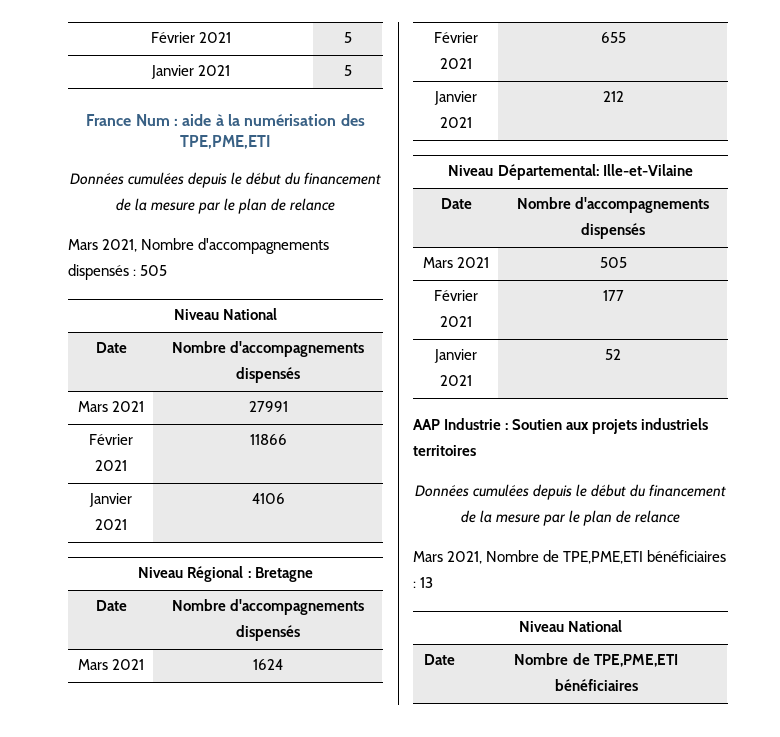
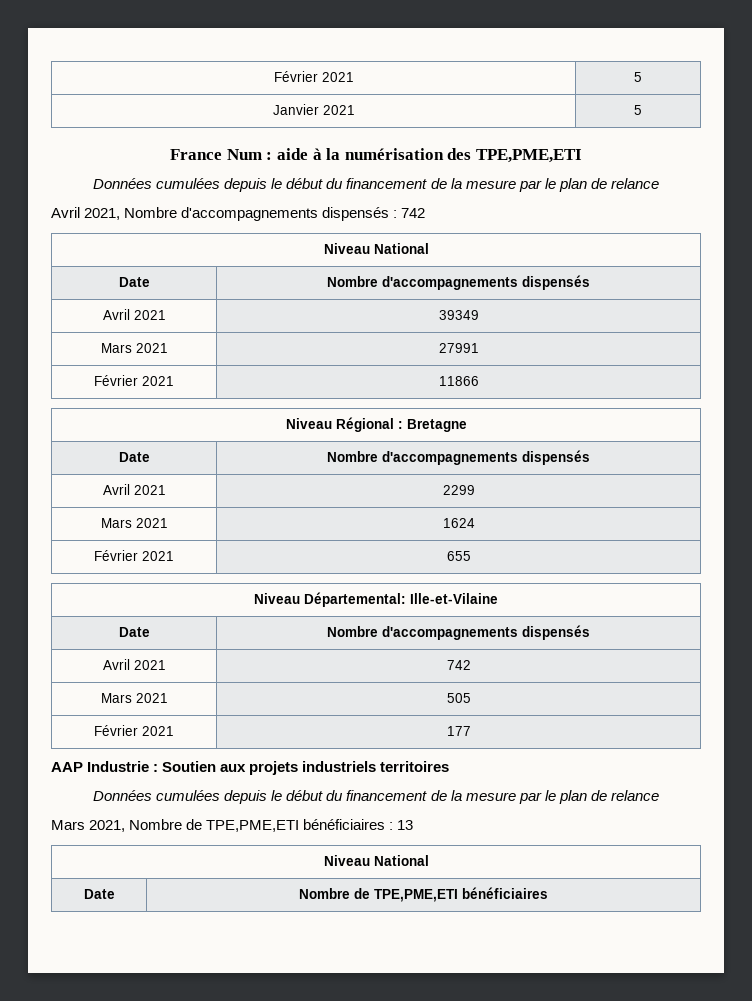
- Mars 2021, Nombre d'accompagnements dispensés : 505
+ Avril 2021, Nombre d'accompagnements dispensés : 742
+ Avril 2021 | 39349
- Janvier 2021 | 4106
+ Avril 2021 | 2299
- Janvier 2021 | 212
+ Avril 2021 | 742
- Janvier 2021 | 52

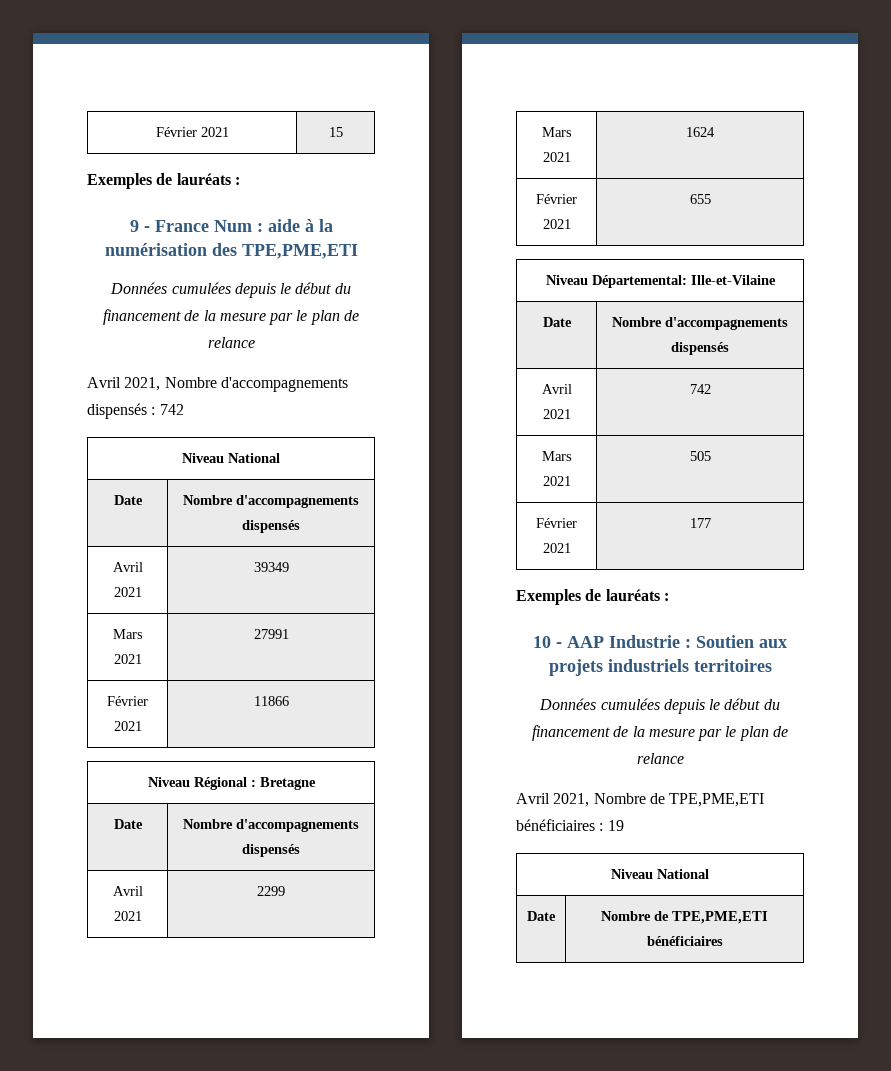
- Février 2021 | 5
- Janvier 2021 | 5
- France Num : aide à la numérisation des TPE,PME,ETI
+ Février 2021 | 15
+ Exemples de lauréats :
+ 9 - France Num : aide à la numérisation des TPE,PME,ETI
  Février 2021 | 177
- AAP Industrie : Soutien aux projets industriels territoires
+ Exemples de lauréats :
+ 10 - AAP Industrie : Soutien aux projets industriels territoires
- Mars 2021, Nombre de TPE,PME,ETI bénéficiaires : 13
+ Avril 2021, Nombre de TPE,PME,ETI bénéficiaires : 19

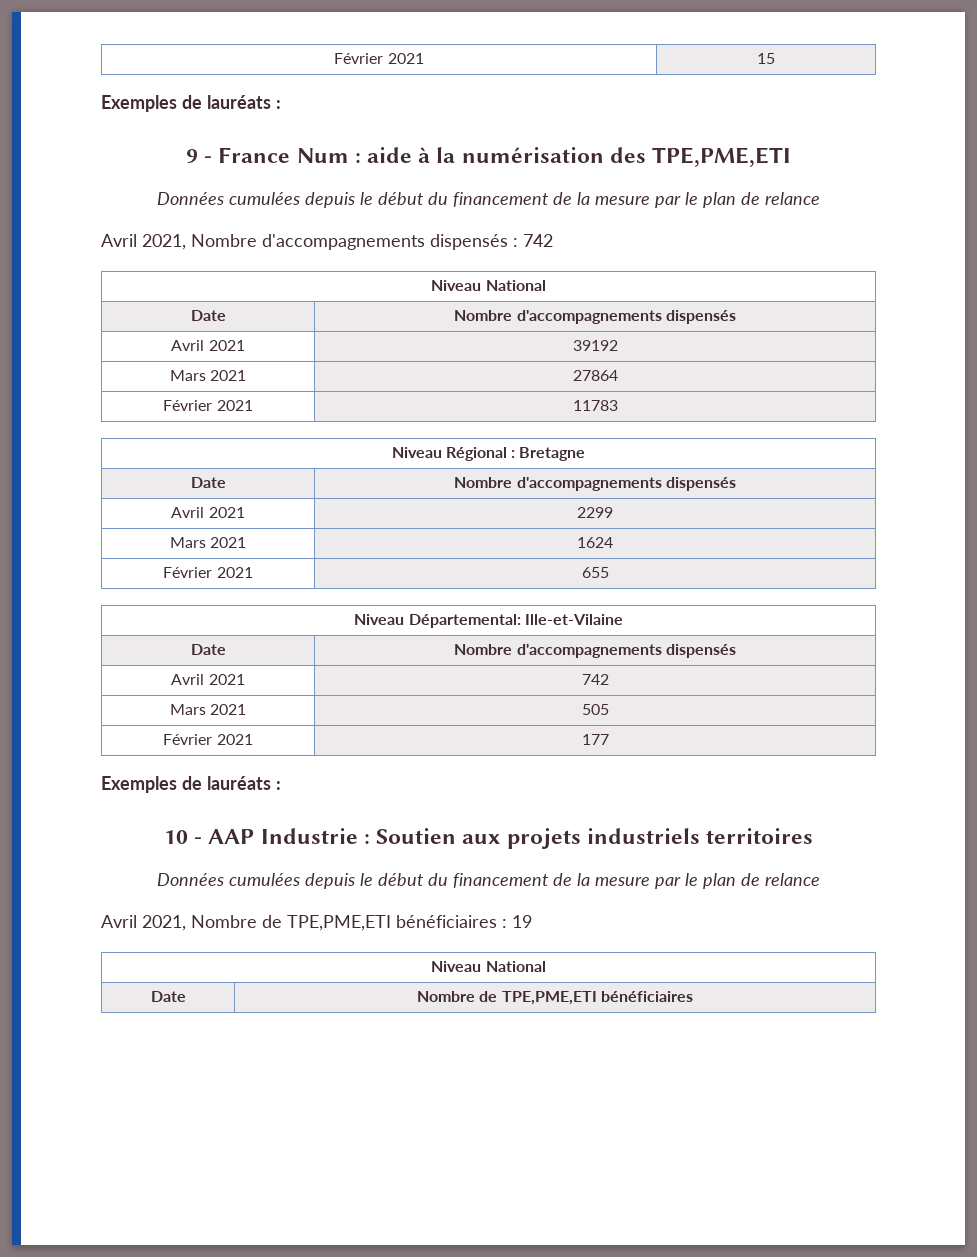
- Avril 2021 | 39349
- Mars 2021 | 27991
- Février 2021 | 11866
+ Avril 2021 | 39192
+ Mars 2021 | 27864
+ Février 2021 | 11783

